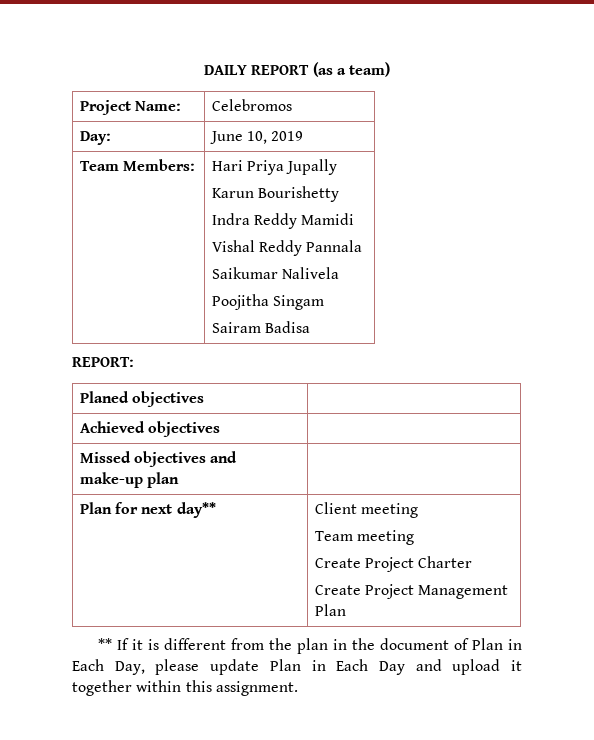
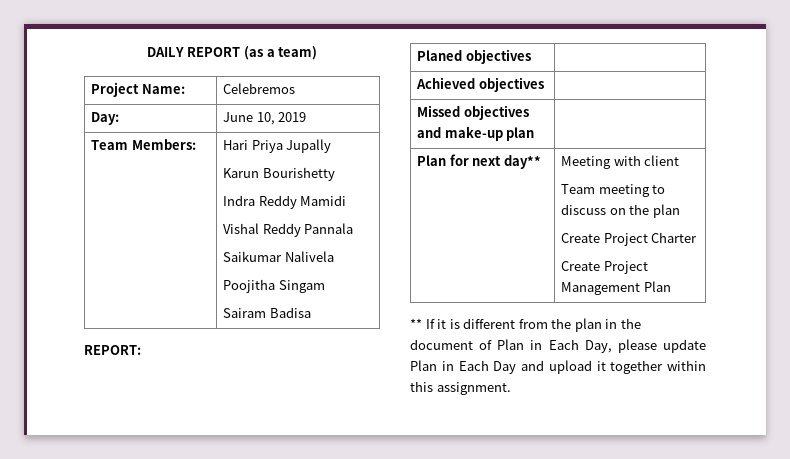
- Project Name: | Celebromos
+ Project Name: | Celebremos
- Plan for next day** | Client meeting
- Team meeting
+ Plan for next day** | Meeting with client
+ Team meeting to discuss on the plan

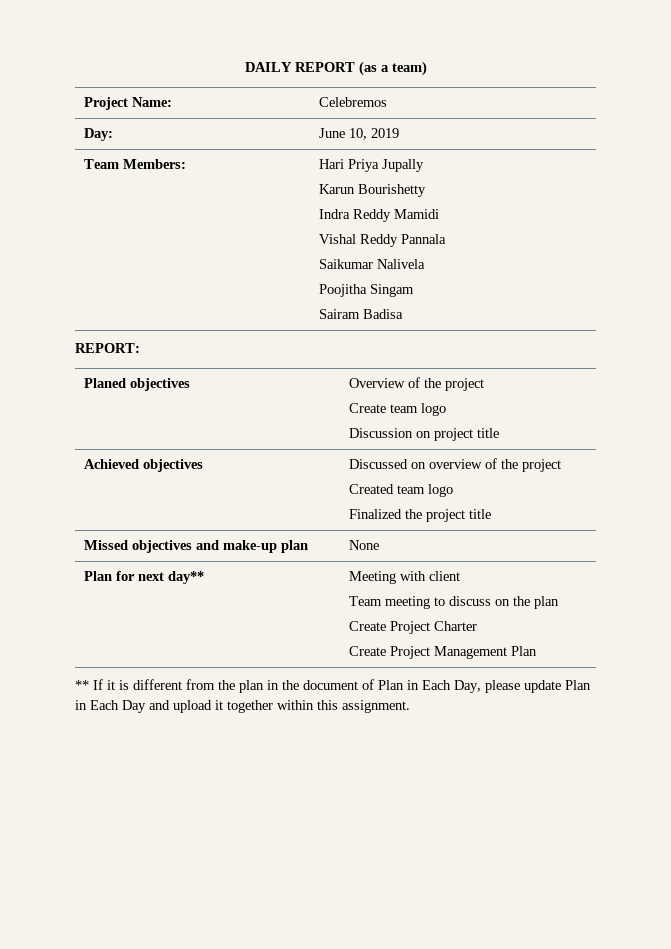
- Planed objectives |
- Achieved objectives |
+ Planed objectives | Overview of the project
+ Create team logo
+ Discussion on project title
+ Achieved objectives | Discussed on overview of the project
+ Created team logo
+ Finalized the project title
- Missed objectives and make-up plan |
+ Missed objectives and make-up plan | None

